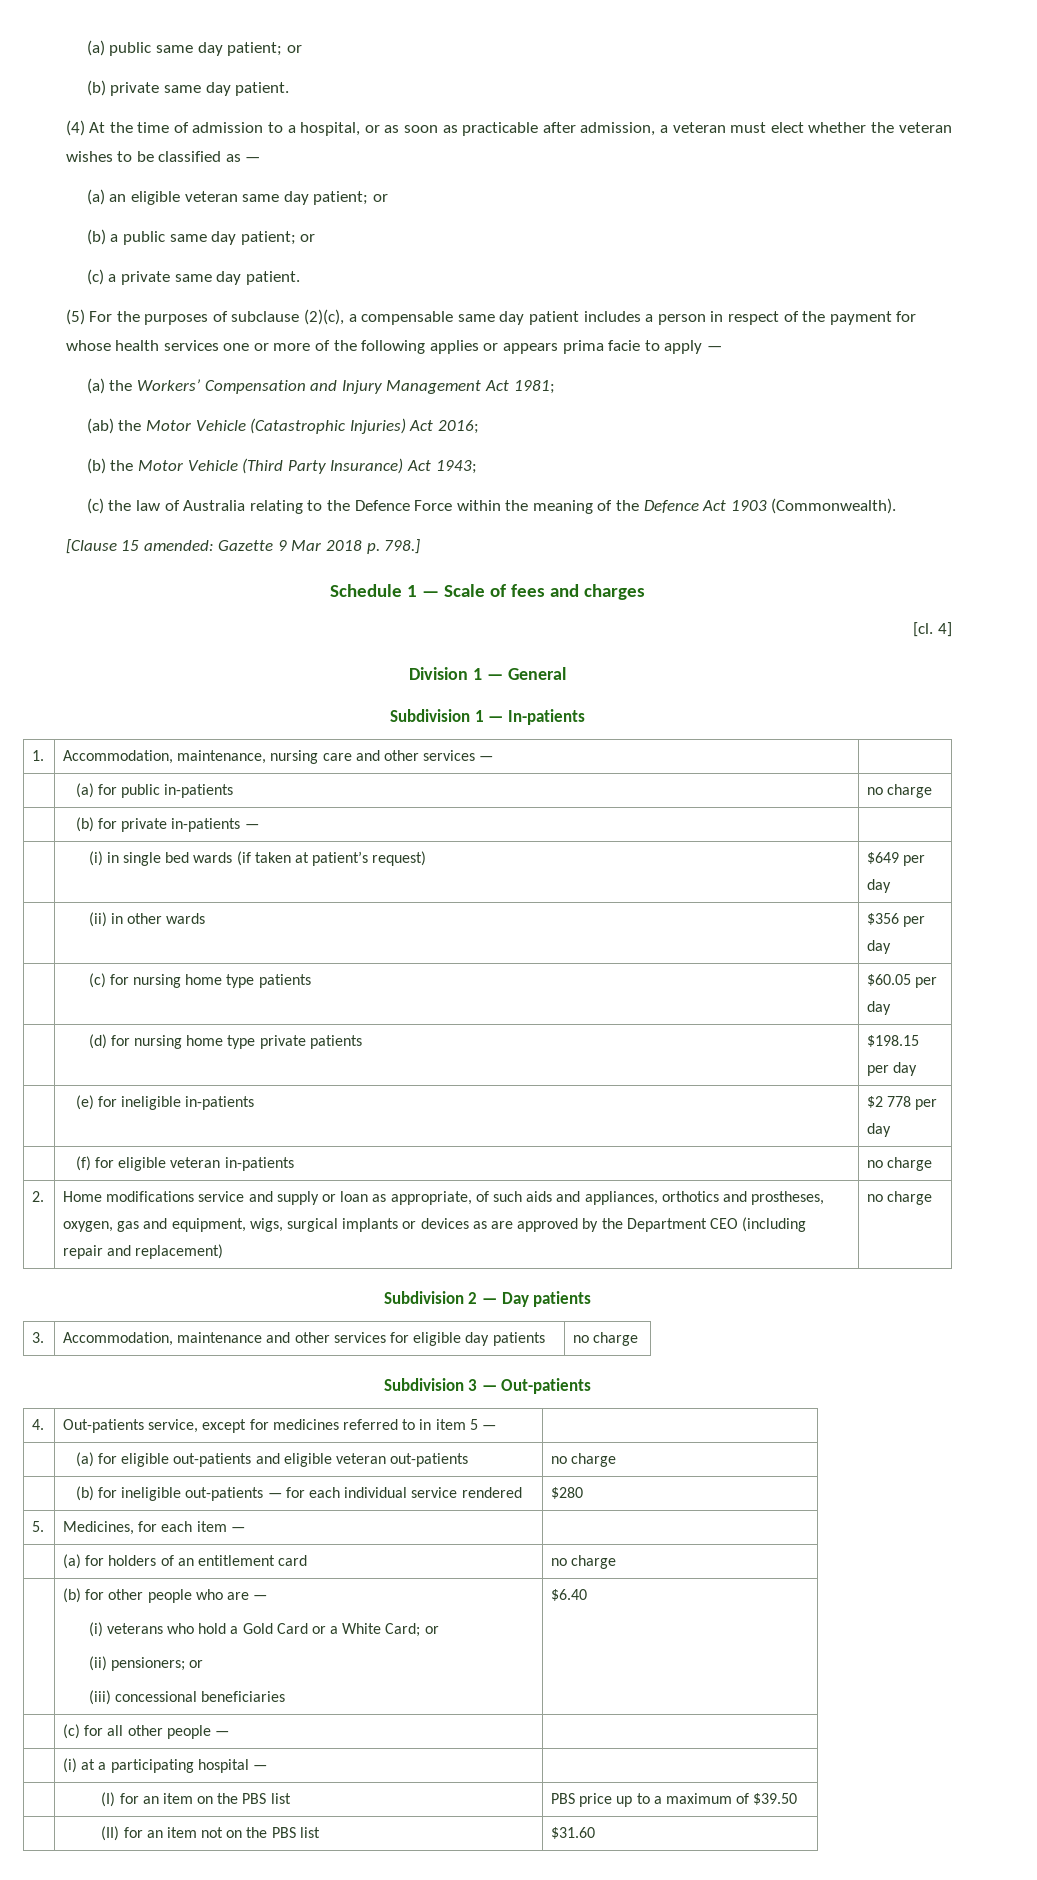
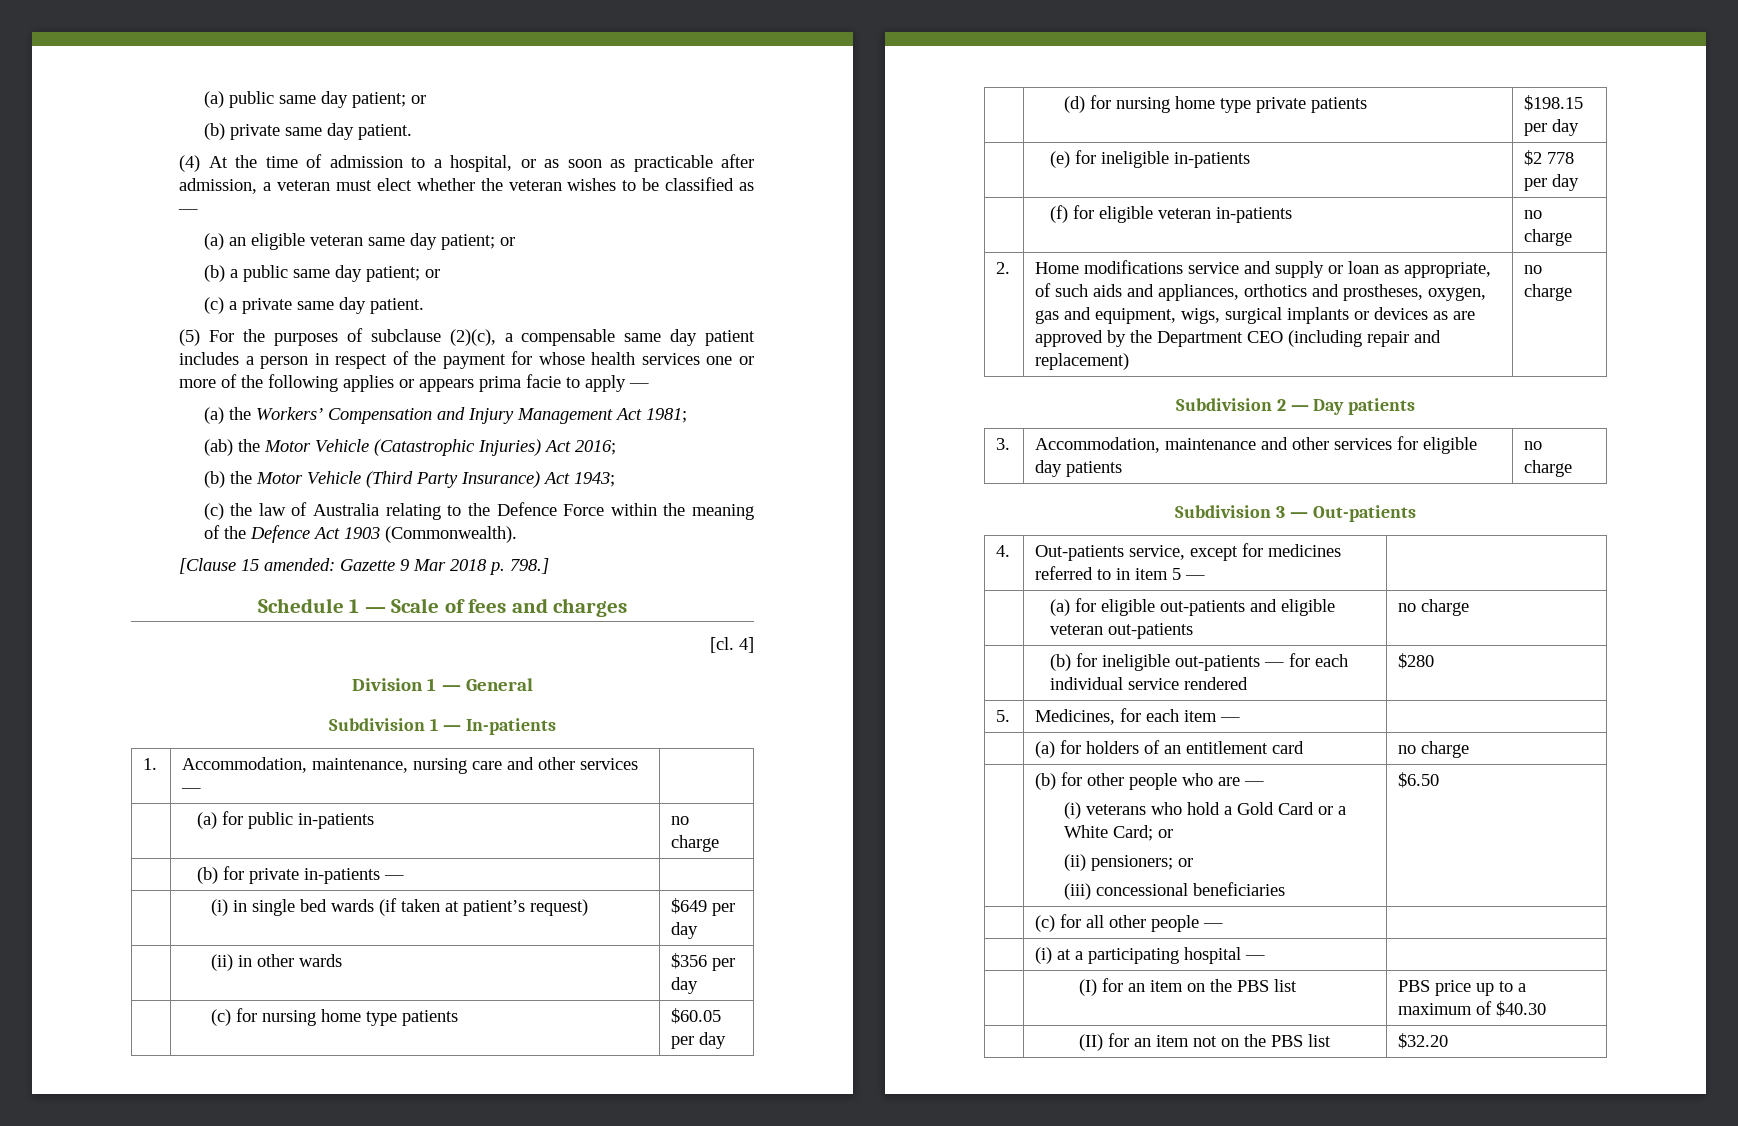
  | (b) for other people who are —
  (i) veterans who hold a Gold Card or a White Card; or
  (ii) pensioners; or
- (iii) concessional beneficiaries | $6.40
+ (iii) concessional beneficiaries | $6.50
- | (I) for an item on the PBS list | PBS price up to a maximum of $39.50
+ | (I) for an item on the PBS list | PBS price up to a maximum of $40.30
- | (II) for an item not on the PBS list | $31.60
+ | (II) for an item not on the PBS list | $32.20

